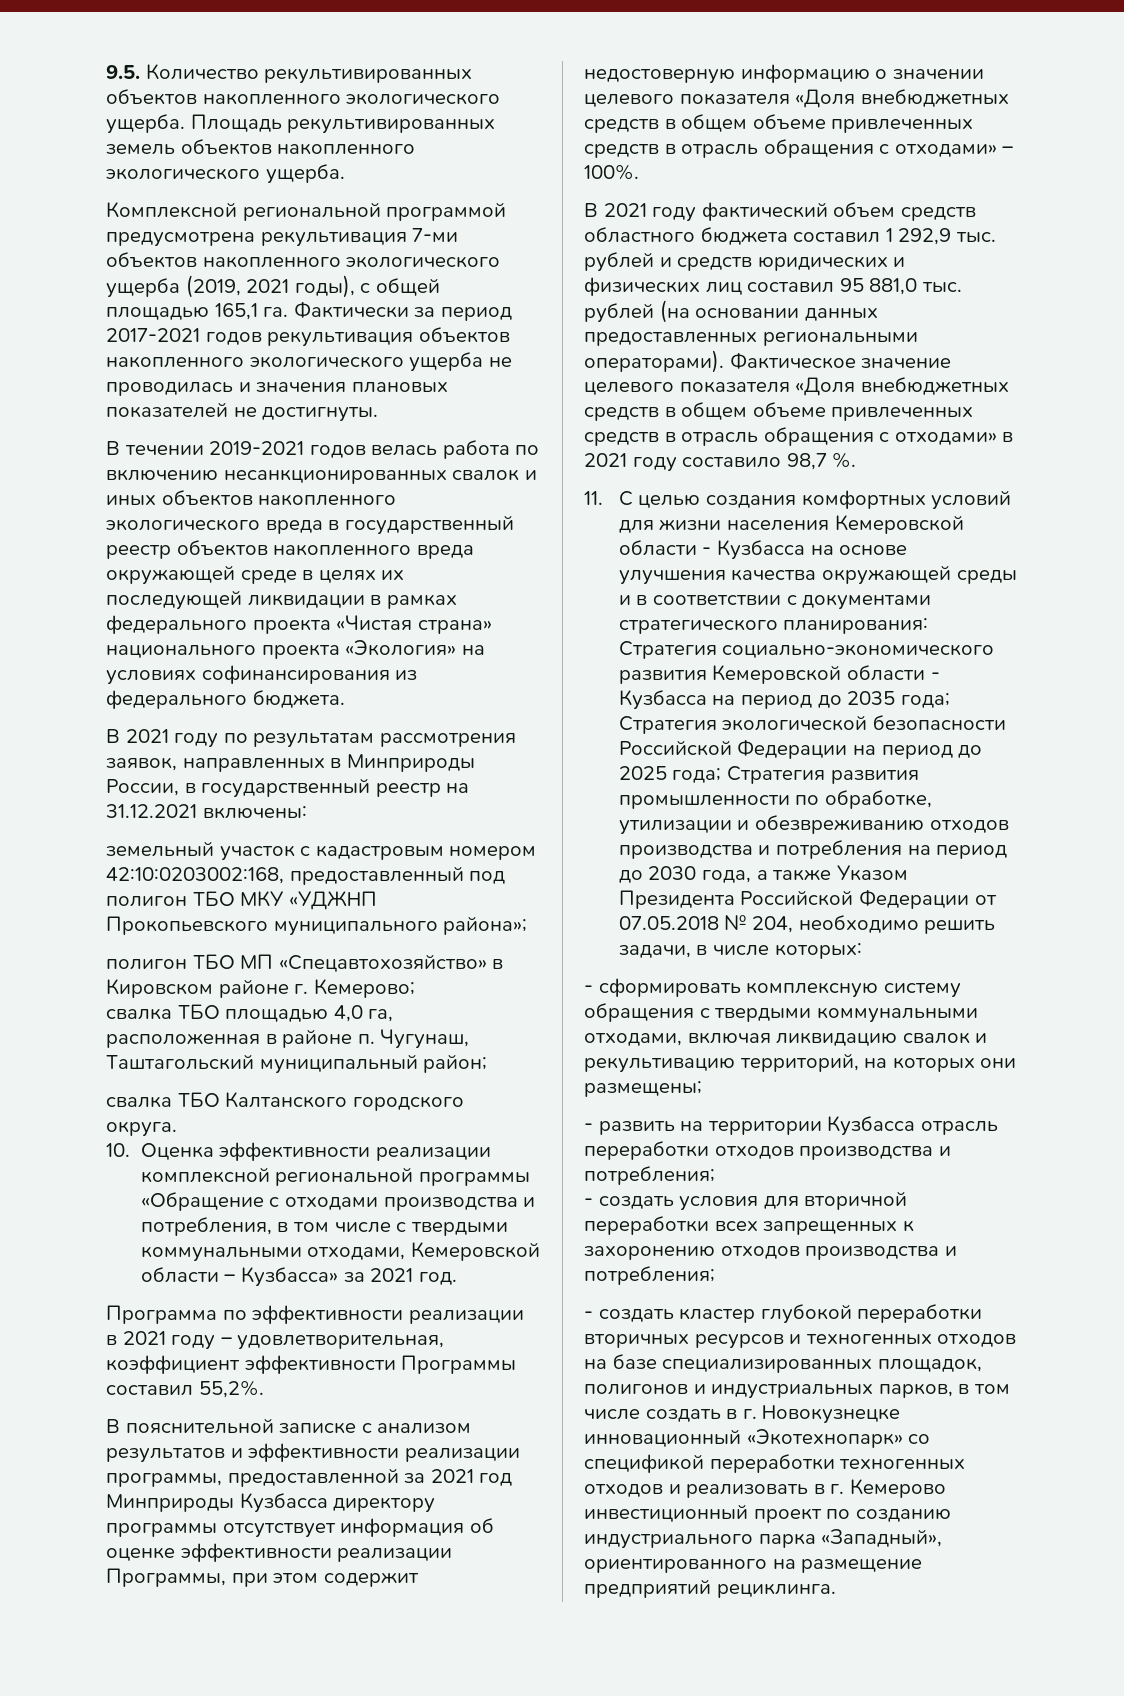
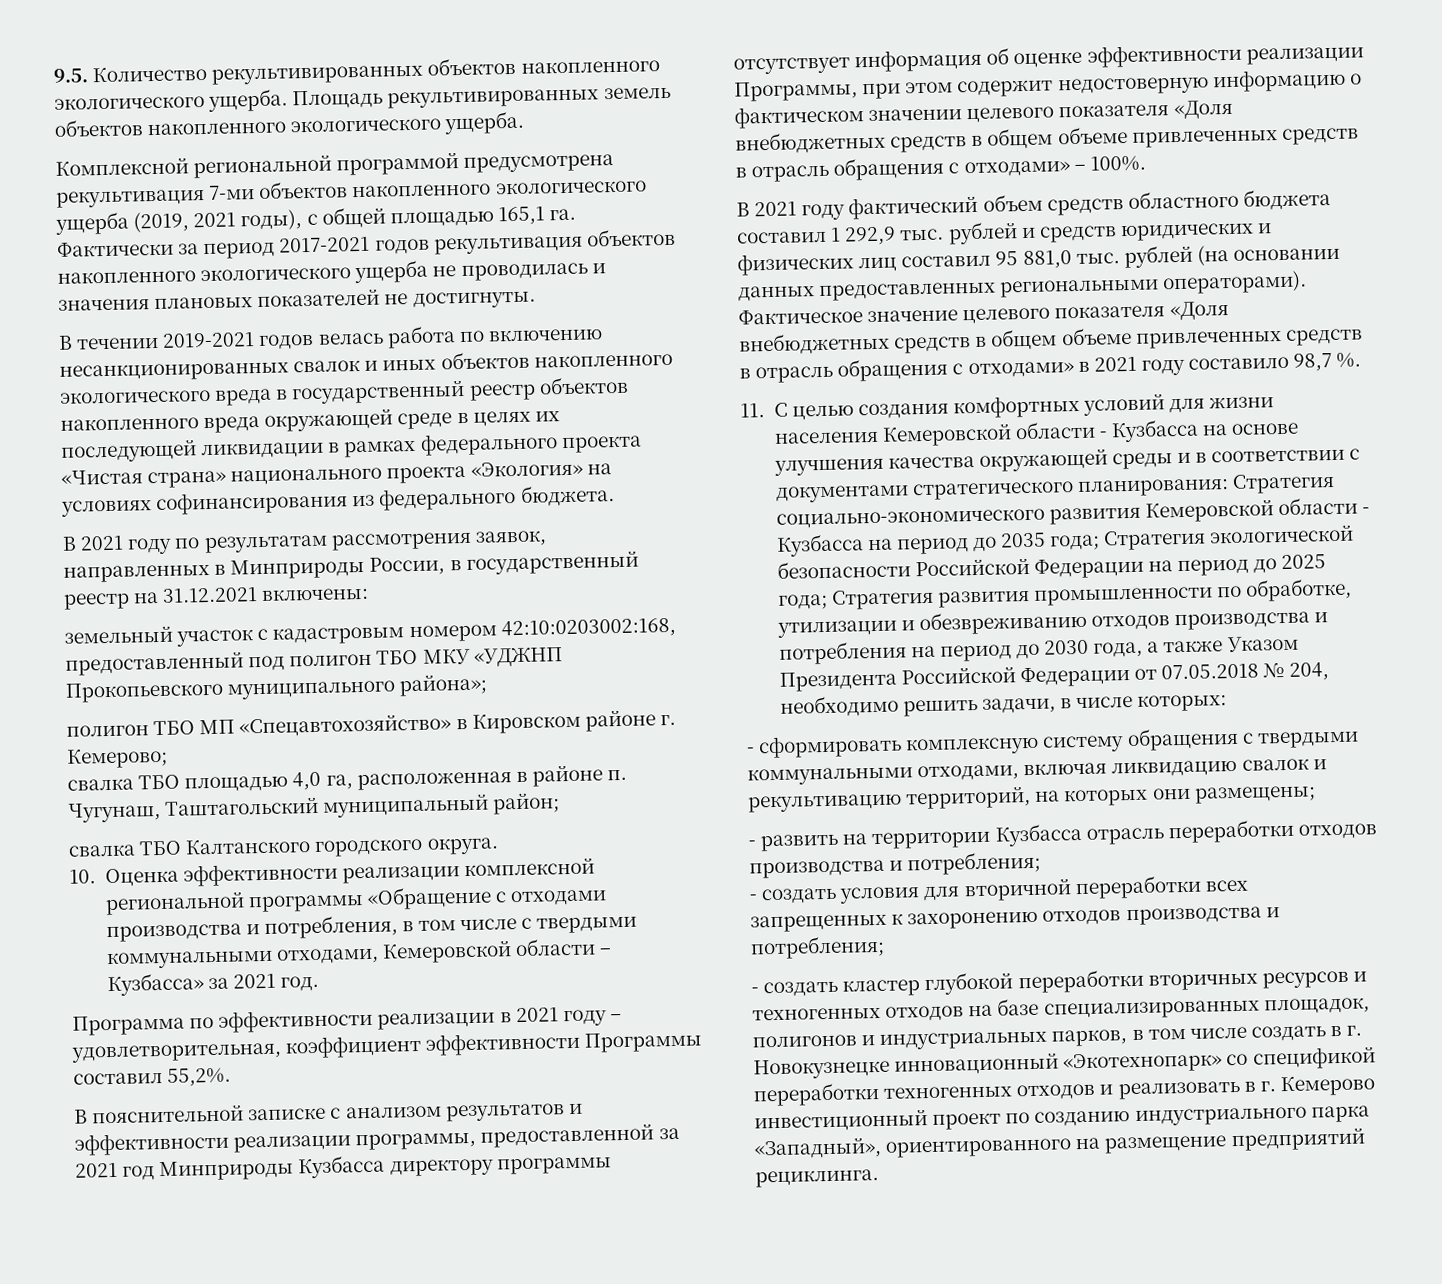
- В пояснительной записке с анализом результатов и эффективности реализации программы, предоставленной за 2021 год Минприроды Кузбасса директору программы отсутствует информация об оценке эффективности реализации Программы, при этом содержит недостоверную информацию о значении целевого показателя «Доля внебюджетных средств в общем объеме привлеченных средств в отрасль обращения с отходами» – 100%.
+ В пояснительной записке с анализом результатов и эффективности реализации программы, предоставленной за 2021 год Минприроды Кузбасса директору программы отсутствует информация об оценке эффективности реализации Программы, при этом содержит недостоверную информацию о фактическом значении целевого показателя «Доля внебюджетных средств в общем объеме привлеченных средств в отрасль обращения с отходами» – 100%.

